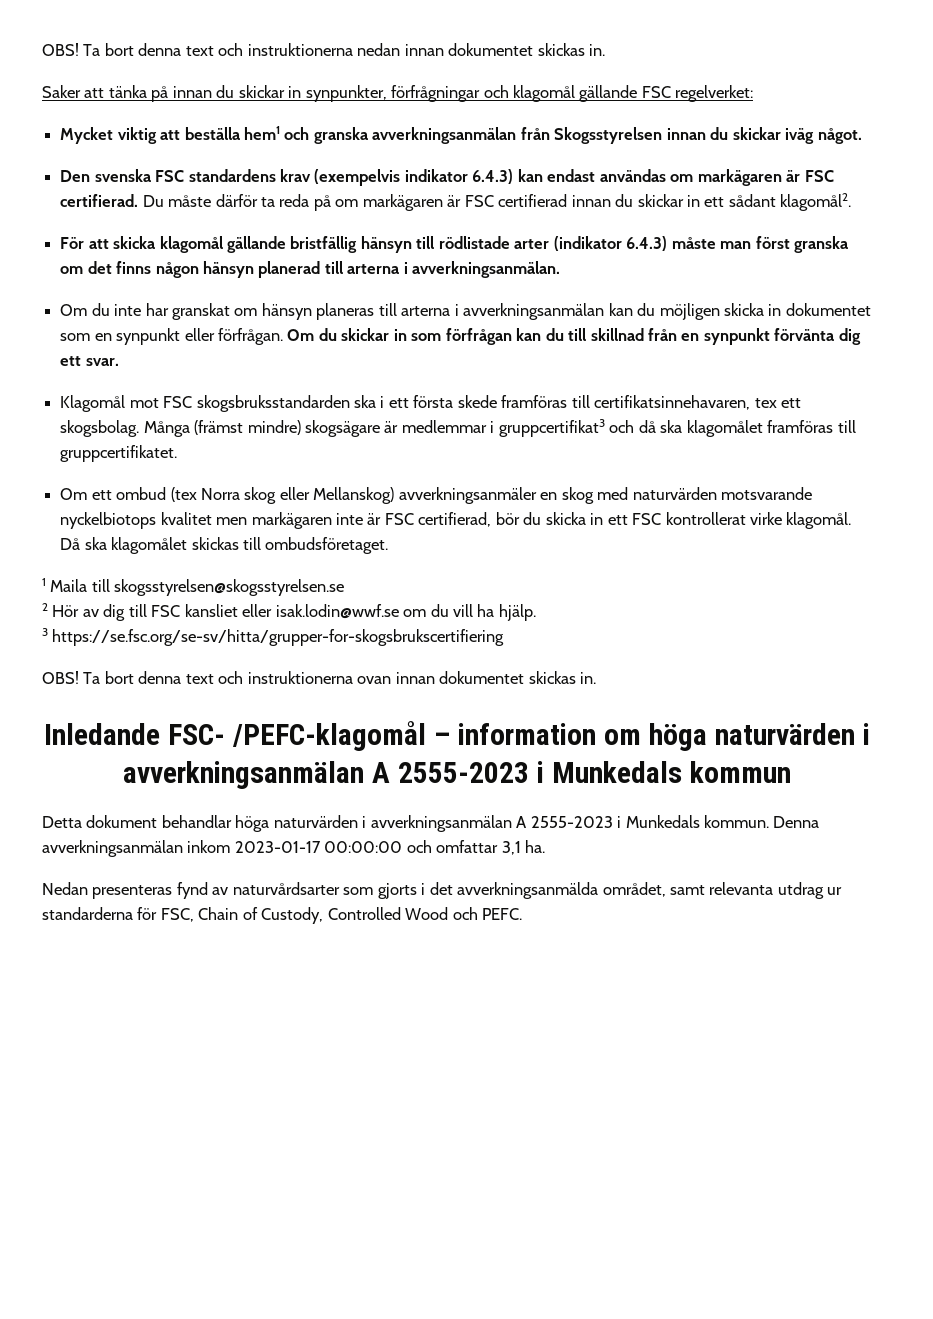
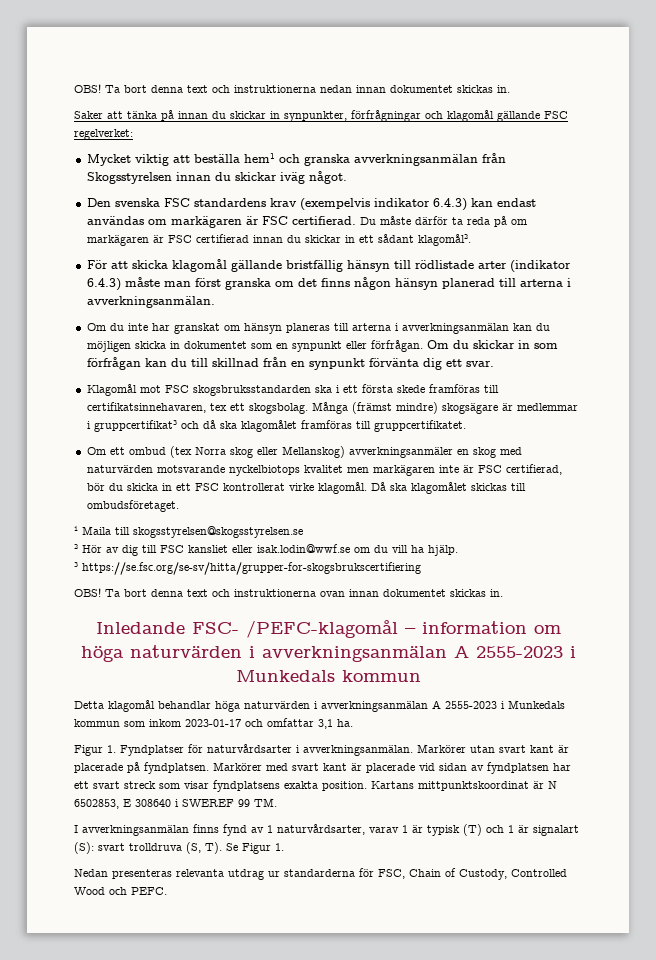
- Detta dokument behandlar höga naturvärden i avverkningsanmälan A 2555-2023 i Munkedals kommun. Denna avverkningsanmälan inkom 2023-01-17 00:00:00 och omfattar 3,1 ha.
+ Detta klagomål behandlar höga naturvärden i avverkningsanmälan A 2555-2023 i Munkedals kommun som inkom 2023-01-17 och omfattar 3,1 ha.
- Nedan presenteras fynd av naturvårdsarter som gjorts i det avverkningsanmälda området, samt relevanta utdrag ur standarderna för FSC, Chain of Custody, Controlled Wood och PEFC.
+ Figur 1. Fyndplatser för naturvårdsarter i avverkningsanmälan. Markörer utan svart kant är placerade på fyndplatsen. Markörer med svart kant är placerade vid sidan av fyndplatsen har ett svart streck som visar fyndplatsens exakta position. Kartans mittpunktskoordinat är N 6502853, E 308640 i SWEREF 99 TM.
+ I avverkningsanmälan finns fynd av 1 naturvårdsarter, varav 1 är typisk (T) och 1 är signalart (S): svart trolldruva (S, T). Se Figur 1.
+ Nedan presenteras relevanta utdrag ur standarderna för FSC, Chain of Custody, Controlled Wood och PEFC.

